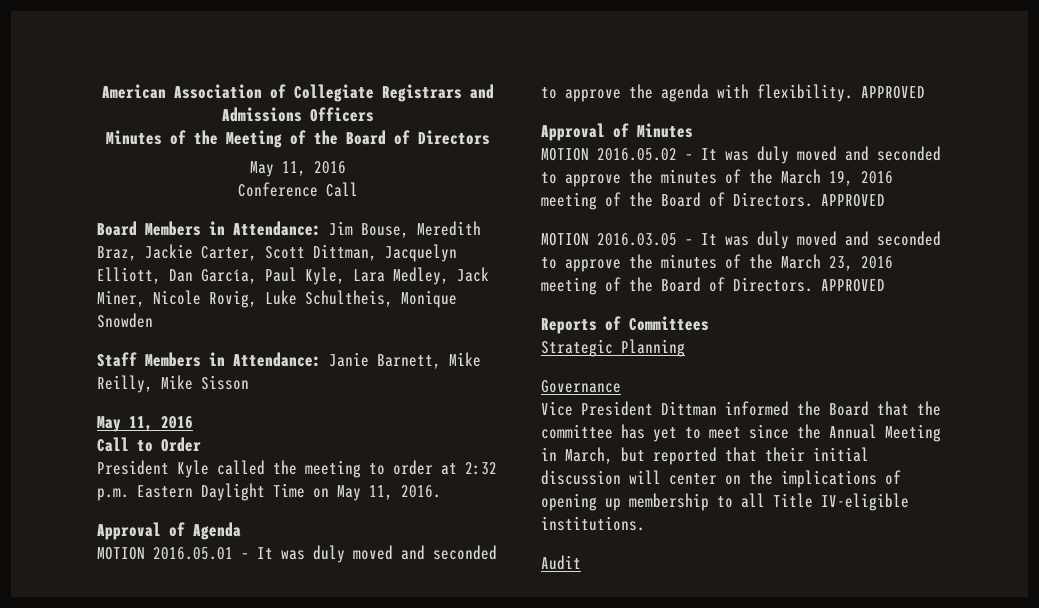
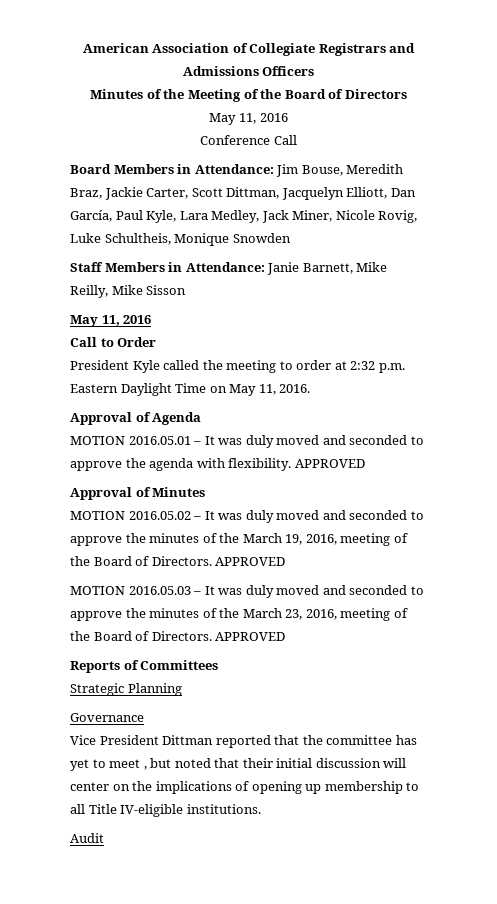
- MOTION 2016.05.02 – It was duly moved and seconded to approve the minutes of the March 19, 2016 meeting of the Board of Directors.
+ MOTION 2016.05.02 – It was duly moved and seconded to approve the minutes of the March 19, 2016, meeting of the Board of Directors.
- MOTION 2016.03.05 – It was duly moved and seconded to approve the minutes of the March 23, 2016 meeting of the Board of Directors.
+ MOTION 2016.05.03 – It was duly moved and seconded to approve the minutes of the March 23, 2016, meeting of the Board of Directors.
- Vice President Dittman informed the Board that the committee has yet to meet since the Annual Meeting in March, but reported that their initial discussion will center on the implications of opening up membership to all Title IV-eligible institutions.
+ Vice President Dittman reported that the committee has yet to meet , but noted that their initial discussion will center on the implications of opening up membership to all Title IV-eligible institutions.

